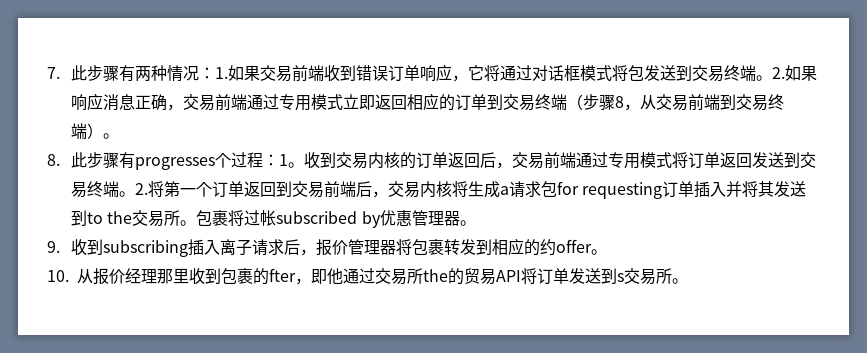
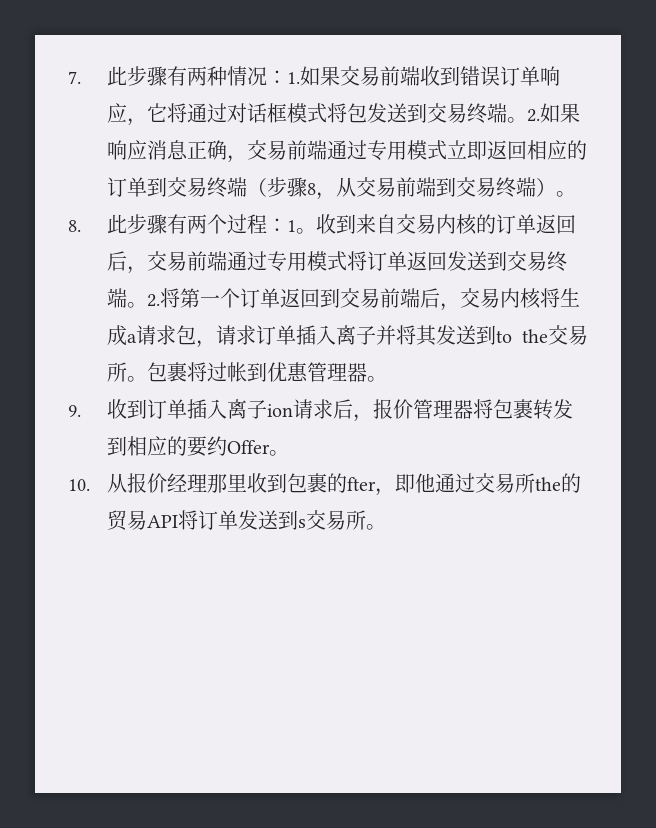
- 8.此步骤有progresses个过程：1。
+ 8.此步骤有两个过程：1。
- 收到交易内核的订单返回后，交易前端通过专用模式将订单返回发送到交易终端。
+ 收到来自交易内核的订单返回后，交易前端通过专用模式将订单返回发送到交易终端。
- 2.将第一个订单返回到交易前端后，交易内核将生成a请求包for requesting订单插入并将其发送到to the交易所。
+ 2.将第一个订单返回到交易前端后，交易内核将生成a请求包，请求订单插入离子并将其发送到to the交易所。
- 包裹将过帐subscribed by优惠管理器。
+ 包裹将过帐到优惠管理器。
- 9.收到subscribing插入离子请求后，报价管理器将包裹转发到相应的约offer。
+ 9.收到订单插入离子ion请求后，报价管理器将包裹转发到相应的要约Offer。

